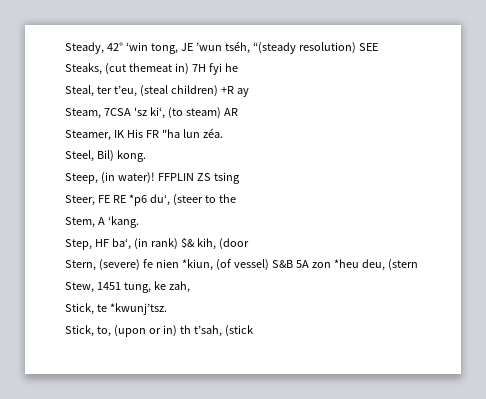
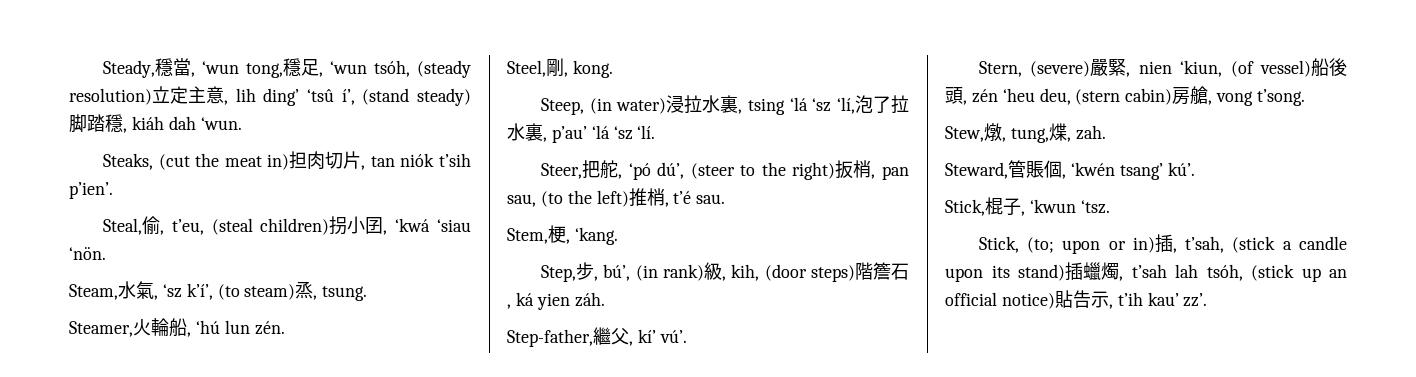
- Steady, 42° ‘win tong, JE ’wun tséh, “(steady resolution) SEE
- Steaks, (cut themeat in) 7H fyi he
+ Steady,穩當, ‘wun tong,穩足, ‘wun tsóh, (steady resolution)立定主意, lih ding’ ‘tsû í’, (stand steady)脚踏穩, kiáh dah ‘wun.
+ Steaks, (cut the meat in)担肉切片, tan niók t’sih p’ien’.
- Steal, ter t’eu, (steal children) +R ay
- Steam, 7CSA 'sz ki‘, (to steam) AR
- Steamer, IK His FR "ha lun zéa.
+ Steal,偷, t’eu, (steal children)拐小囝, ‘kwá ‘siau ‘nön.
+ Steam,水氣, ‘sz k’í’, (to steam)烝, tsung.
+ Steamer,火輪船, ‘hú lun zén.
- Steel, Bil) kong.
+ Steel,剛, kong.
- Steep, (in water)! FFPLIN ZS tsing
- Steer, FE RE *p6 du‘, (steer to the
+ Steep, (in water)浸拉水裏, tsing ‘lá ‘sz ‘lí,泡了拉水裏, p’au’ ‘lá ‘sz ‘lí.
+ Steer,把舵, ‘pó dú’, (steer to the right)扳梢, pan sau, (to the left)推梢, t’é sau.
- Stem, A ‘kang.
+ Stem,梗, ‘kang.
- Step, HF ba‘, (in rank) $& kih, (door
- Stern, (severe) fe nien *kiun, (of vessel) S&B 5A zon *heu deu, (stern
- Stew, 1451 tung, ke zah,
- Stick, te *kwunj’tsz.
- Stick, to, (upon or in) th t’sah, (stick
+ Step,步, bú’, (in rank)級, kih, (door steps)階簷石, ká yien záh.
+ Step-father,繼父, kí’ vú’.
+ Stern, (severe)嚴緊, nien ‘kiun, (of vessel)船後頭, zén ‘heu deu, (stern cabin)房艙, vong t’song.
+ Stew,燉, tung,煠, zah.
+ Steward,管賬個, ‘kwén tsang’ kú’.
+ Stick,棍子, ‘kwun ‘tsz.
+ Stick, (to; upon or in)插, t’sah, (stick a candle upon its stand)插蠟燭, t’sah lah tsóh, (stick up an official notice)貼告示, t’ih kau’ zz’.

